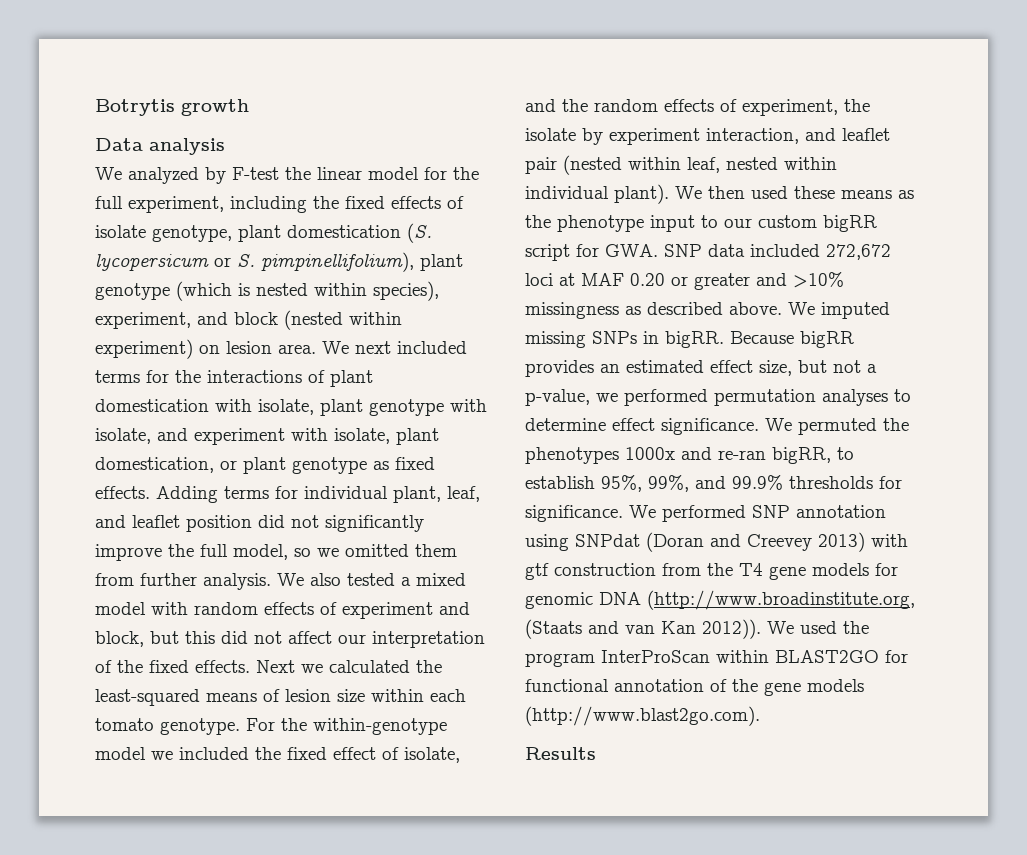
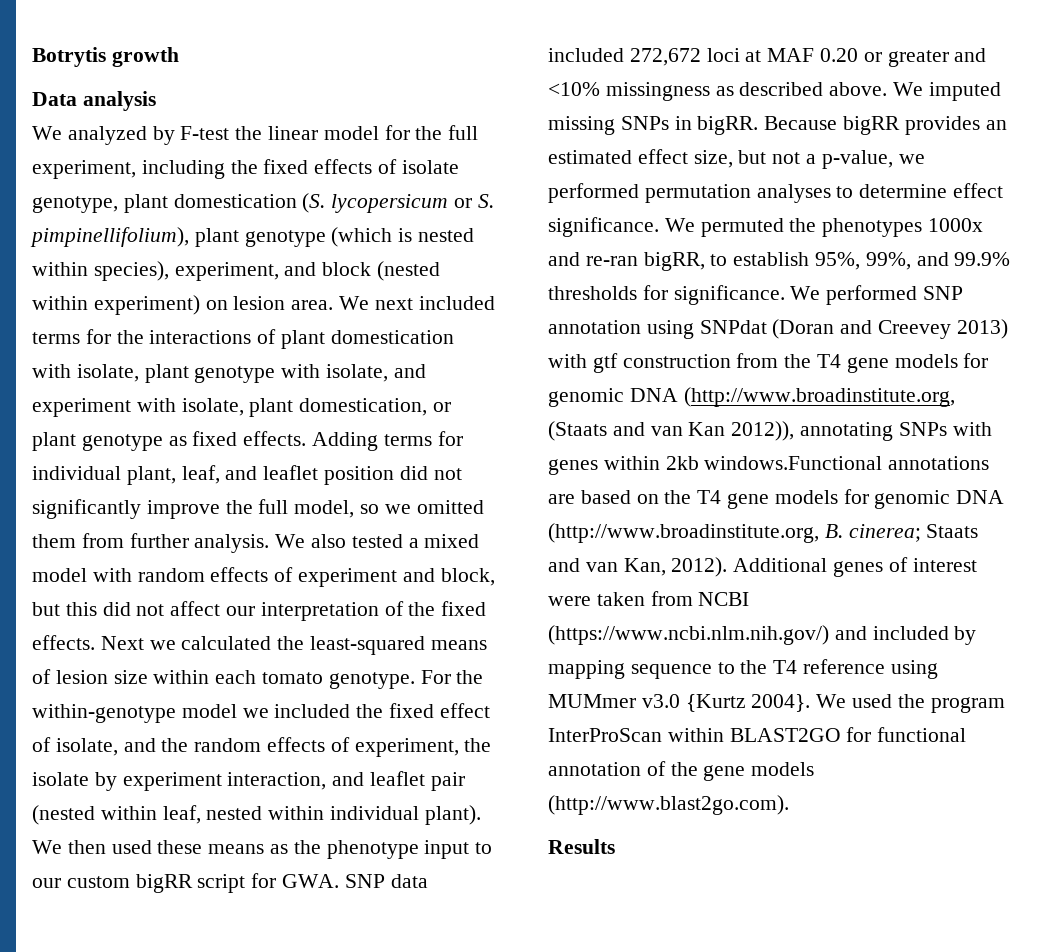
- We then used these means as the phenotype input to our custom bigRR script for GWA. SNP data included 272,672 loci at MAF 0.20 or greater and >10% missingness as described above.
+ We then used these means as the phenotype input to our custom bigRR script for GWA. SNP data included 272,672 loci at MAF 0.20 or greater and <10% missingness as described above.
- We performed SNP annotation using SNPdat (Doran and Creevey 2013) with gtf construction from the T4 gene models for genomic DNA (http://www.broadinstitute.org, (Staats and van Kan 2012)).
+ We performed SNP annotation using SNPdat (Doran and Creevey 2013) with gtf construction from the T4 gene models for genomic DNA (http://www.broadinstitute.org, (Staats and van Kan 2012)), annotating SNPs with genes within 2kb windows.Functional annotations are based on the T4 gene models for genomic DNA (http://www.broadinstitute.org, B. cinerea; Staats and van Kan, 2012). Additional genes of interest were taken from NCBI (https://www.ncbi.nlm.nih.gov/) and included by mapping sequence to the T4 reference using MUMmer v3.0 {Kurtz 2004}.

